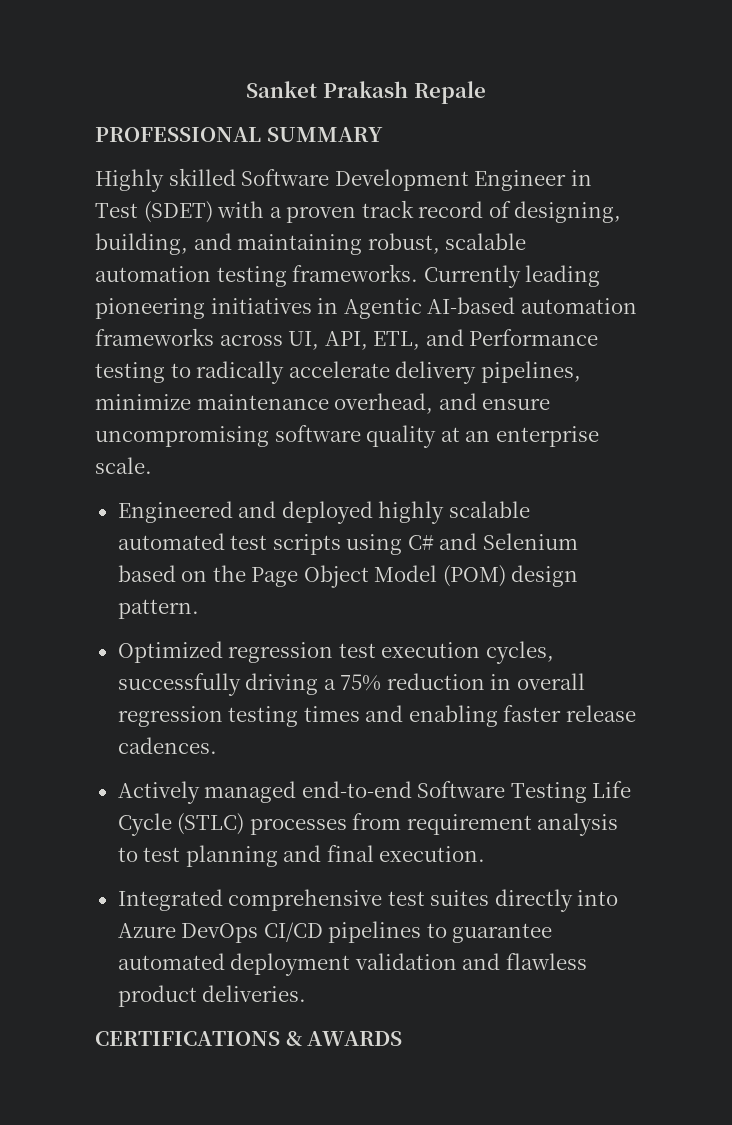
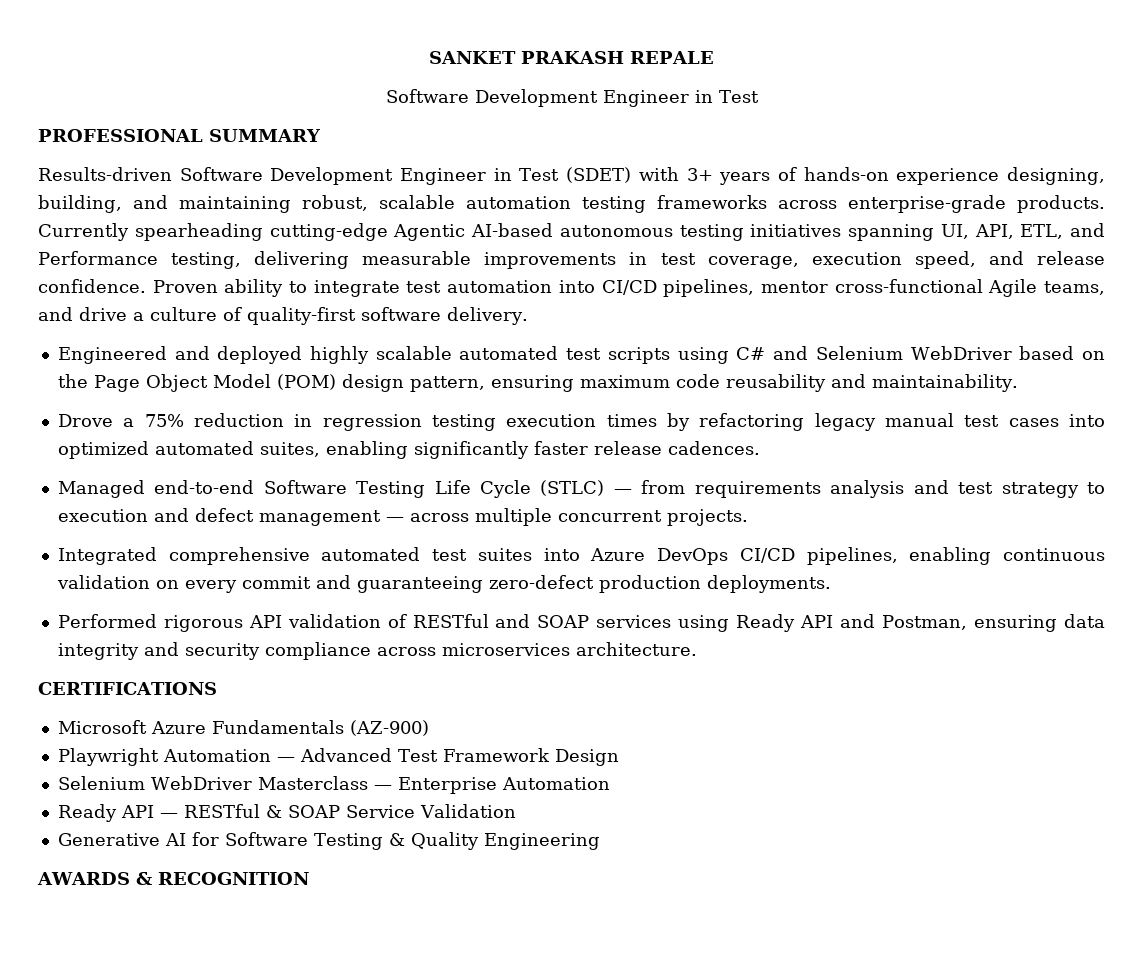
- Sanket Prakash Repale
+ SANKET PRAKASH REPALE
+ Software Development Engineer in Test
- Highly skilled Software Development Engineer in Test (SDET) with a proven track record of designing, building, and maintaining robust, scalable automation testing frameworks. Currently leading pioneering initiatives in Agentic AI-based automation frameworks across UI, API, ETL, and Performance testing to radically accelerate delivery pipelines, minimize maintenance overhead, and ensure uncompromising software quality at an enterprise scale.
+ Results-driven Software Development Engineer in Test (SDET) with 3+ years of hands-on experience designing, building, and maintaining robust, scalable automation testing frameworks across enterprise-grade products. Currently spearheading cutting-edge Agentic AI-based autonomous testing initiatives spanning UI, API, ETL, and Performance testing, delivering measurable improvements in test coverage, execution speed, and release confidence. Proven ability to integrate test automation into CI/CD pipelines, mentor cross-functional Agile teams, and drive a culture of quality-first software delivery.
- Engineered and deployed highly scalable automated test scripts using C# and Selenium based on the Page Object Model (POM) design pattern.
- Optimized regression test execution cycles, successfully driving a 75% reduction in overall regression testing times and enabling faster release cadences.
+ Engineered and deployed highly scalable automated test scripts using C# and Selenium WebDriver based on the Page Object Model (POM) design pattern, ensuring maximum code reusability and maintainability.
+ Drove a 75% reduction in regression testing execution times by refactoring legacy manual test cases into optimized automated suites, enabling significantly faster release cadences.
- Actively managed end-to-end Software Testing Life Cycle (STLC) processes from requirement analysis to test planning and final execution.
+ Managed end-to-end Software Testing Life Cycle (STLC) — from requirements analysis and test strategy to execution and defect management — across multiple concurrent projects.
- Integrated comprehensive test suites directly into Azure DevOps CI/CD pipelines to guarantee automated deployment validation and flawless product deliveries.
- CERTIFICATIONS & AWARDS
+ Integrated comprehensive automated test suites into Azure DevOps CI/CD pipelines, enabling continuous validation on every commit and guaranteeing zero-defect production deployments.
+ Performed rigorous API validation of RESTful and SOAP services using Ready API and Postman, ensuring data integrity and security compliance across microservices architecture.
+ CERTIFICATIONS
+ Microsoft Azure Fundamentals (AZ-900)
+ Playwright Automation — Advanced Test Framework Design
+ Selenium WebDriver Masterclass — Enterprise Automation
+ Ready API — RESTful & SOAP Service Validation
+ Generative AI for Software Testing & Quality Engineering
+ AWARDS & RECOGNITION

